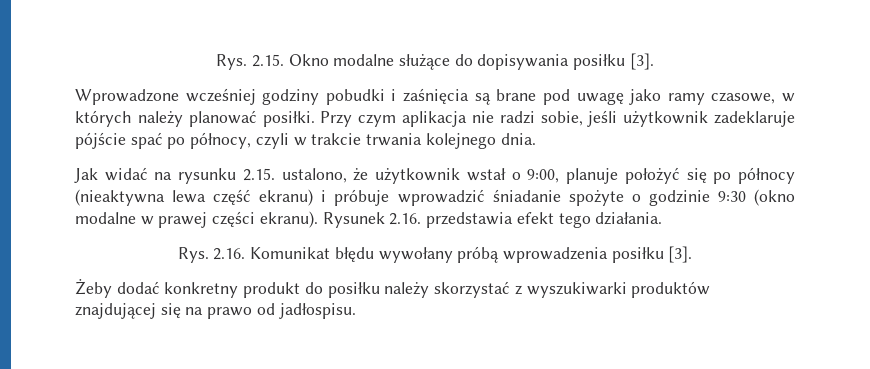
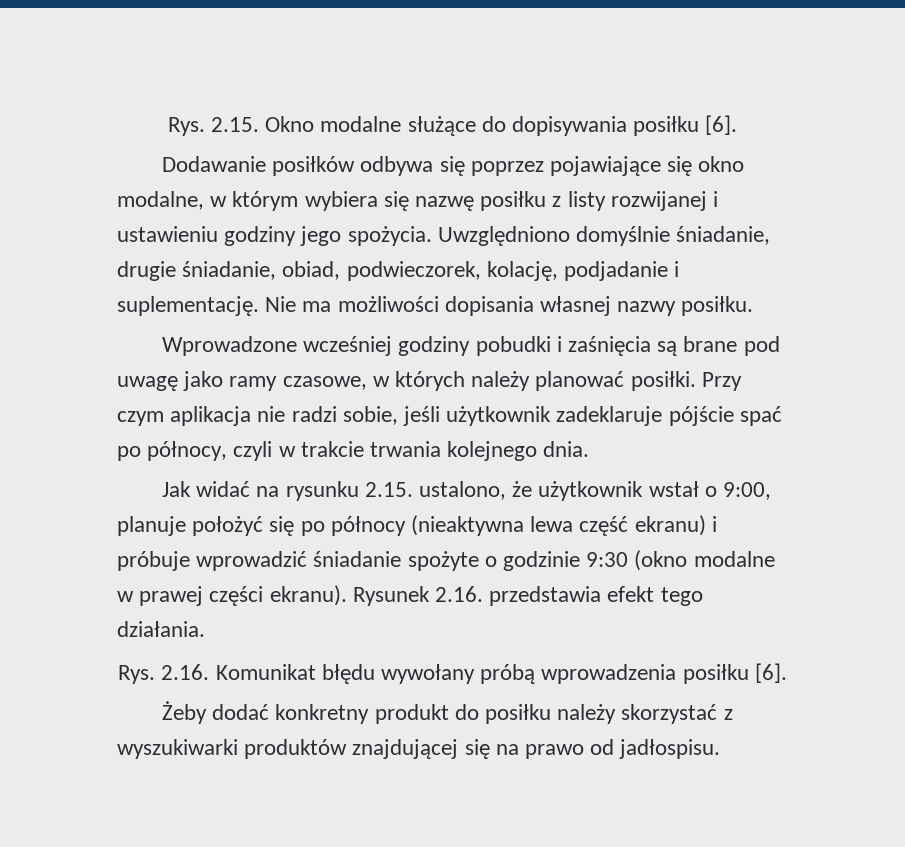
- Rys. 2.15. Okno modalne służące do dopisywania posiłku [3].
+ Rys. 2.15. Okno modalne służące do dopisywania posiłku [6].
+ Dodawanie posiłków odbywa się poprzez pojawiające się okno modalne, w którym wybiera się nazwę posiłku z listy rozwijanej i ustawieniu godziny jego spożycia. Uwzględniono domyślnie śniadanie, drugie śniadanie, obiad, podwieczorek, kolację, podjadanie i suplementację. Nie ma możliwości dopisania własnej nazwy posiłku.
- Rys. 2.16. Komunikat błędu wywołany próbą wprowadzenia posiłku [3].
+ Rys. 2.16. Komunikat błędu wywołany próbą wprowadzenia posiłku [6].

